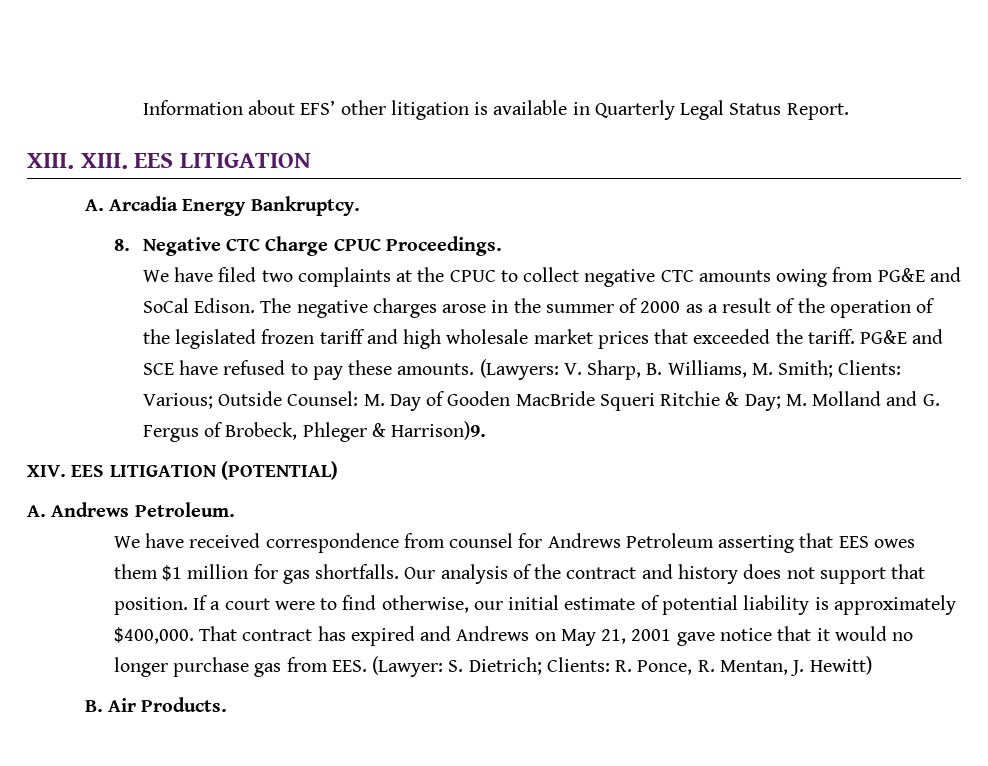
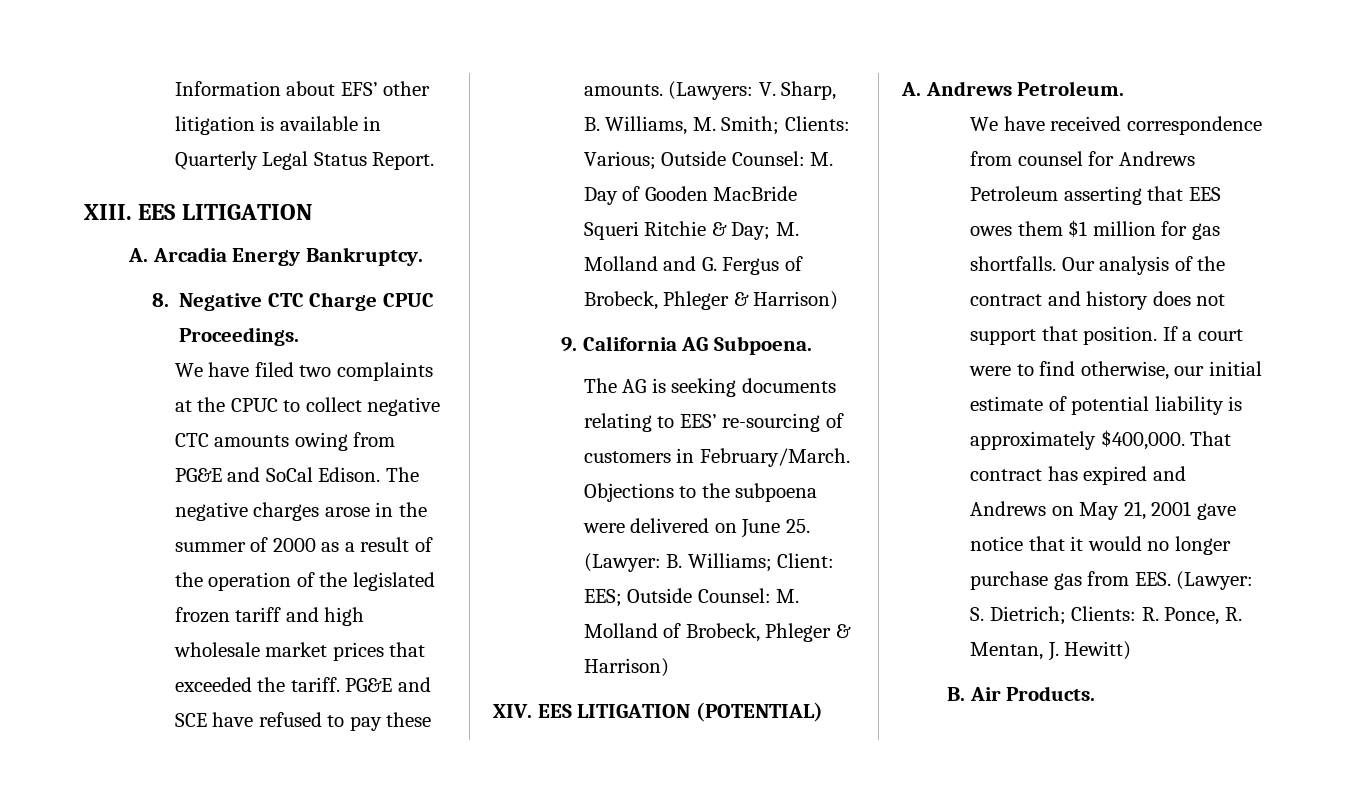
- XIII. XIII.
+ XIII.
- (Lawyers: V. Sharp, B. Williams, M. Smith; Clients: Various; Outside Counsel: M. Day of Gooden MacBride Squeri Ritchie & Day; M. Molland and G. Fergus of Brobeck, Phleger & Harrison)9.
+ (Lawyers: V. Sharp, B. Williams, M. Smith; Clients: Various; Outside Counsel: M. Day of Gooden MacBride Squeri Ritchie & Day; M. Molland and G. Fergus of Brobeck, Phleger & Harrison)
+ 9. California AG Subpoena.
+ The AG is seeking documents relating to EES’ re-sourcing of customers in February/March. Objections to the subpoena were delivered on June 25. (Lawyer: B. Williams; Client: EES; Outside Counsel: M. Molland of Brobeck, Phleger & Harrison)

